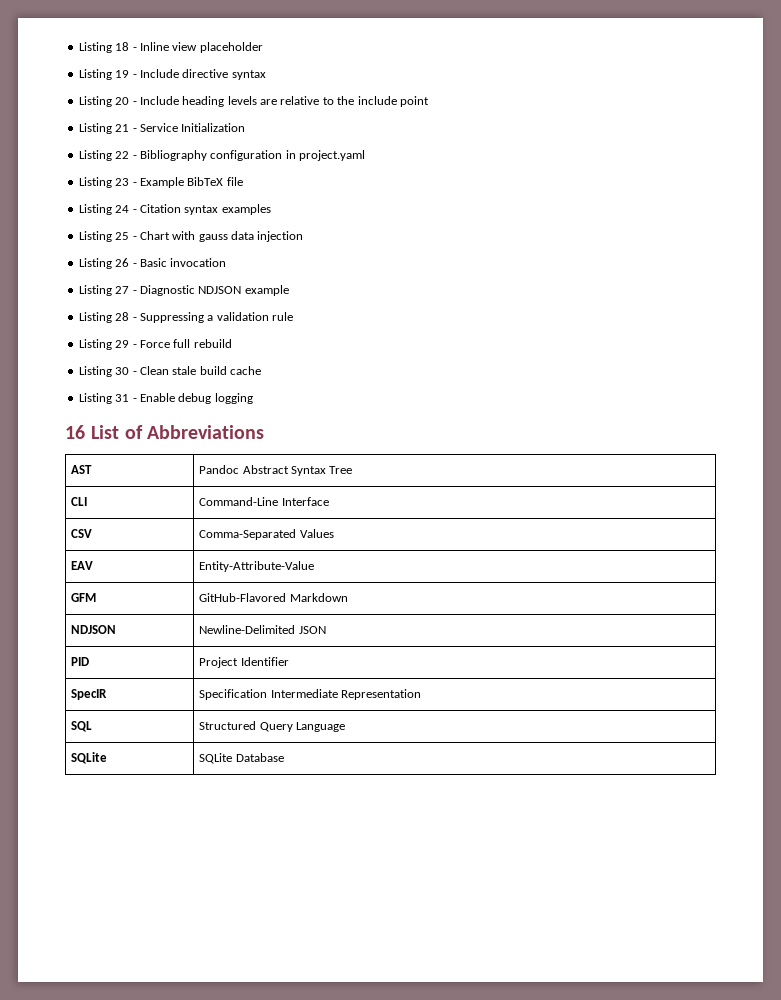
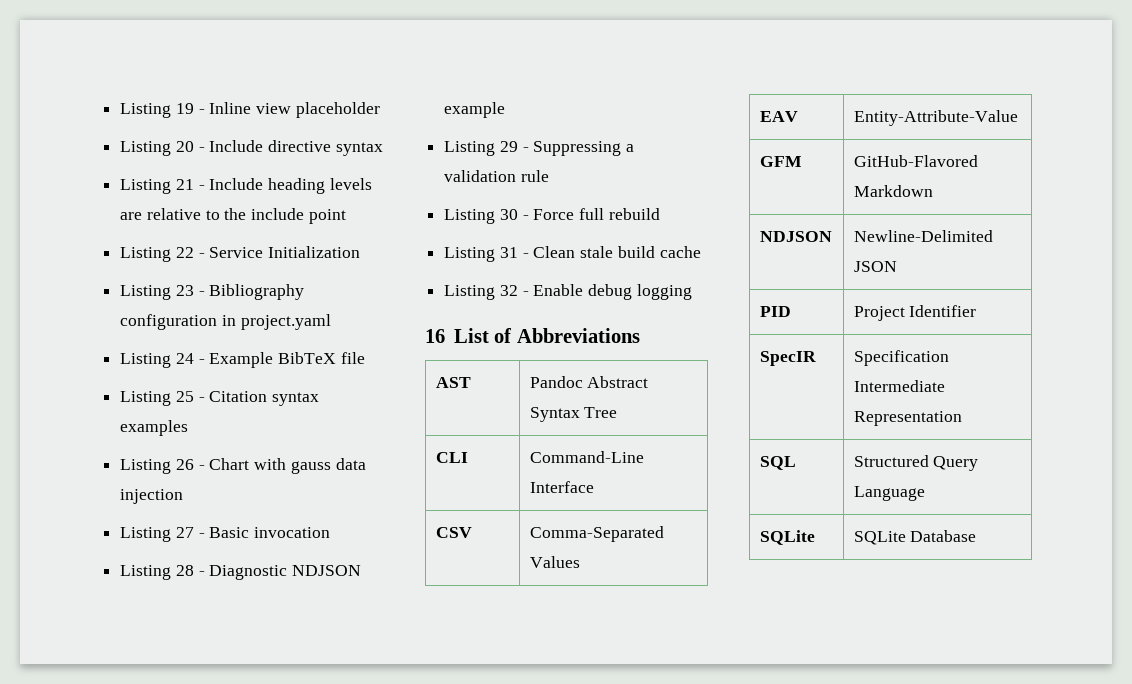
- Listing 18 - Inline view placeholder
+ Listing 19 - Inline view placeholder
- Listing 19 - Include directive syntax
+ Listing 20 - Include directive syntax
- Listing 20 - Include heading levels are relative to the include point
+ Listing 21 - Include heading levels are relative to the include point
- Listing 21 - Service Initialization
+ Listing 22 - Service Initialization
- Listing 22 - Bibliography configuration in project.yaml
+ Listing 23 - Bibliography configuration in project.yaml
- Listing 23 - Example BibTeX file
+ Listing 24 - Example BibTeX file
- Listing 24 - Citation syntax examples
+ Listing 25 - Citation syntax examples
- Listing 25 - Chart with gauss data injection
+ Listing 26 - Chart with gauss data injection
- Listing 26 - Basic invocation
+ Listing 27 - Basic invocation
- Listing 27 - Diagnostic NDJSON example
+ Listing 28 - Diagnostic NDJSON example
- Listing 28 - Suppressing a validation rule
+ Listing 29 - Suppressing a validation rule
- Listing 29 - Force full rebuild
+ Listing 30 - Force full rebuild
- Listing 30 - Clean stale build cache
+ Listing 31 - Clean stale build cache
- Listing 31 - Enable debug logging
+ Listing 32 - Enable debug logging

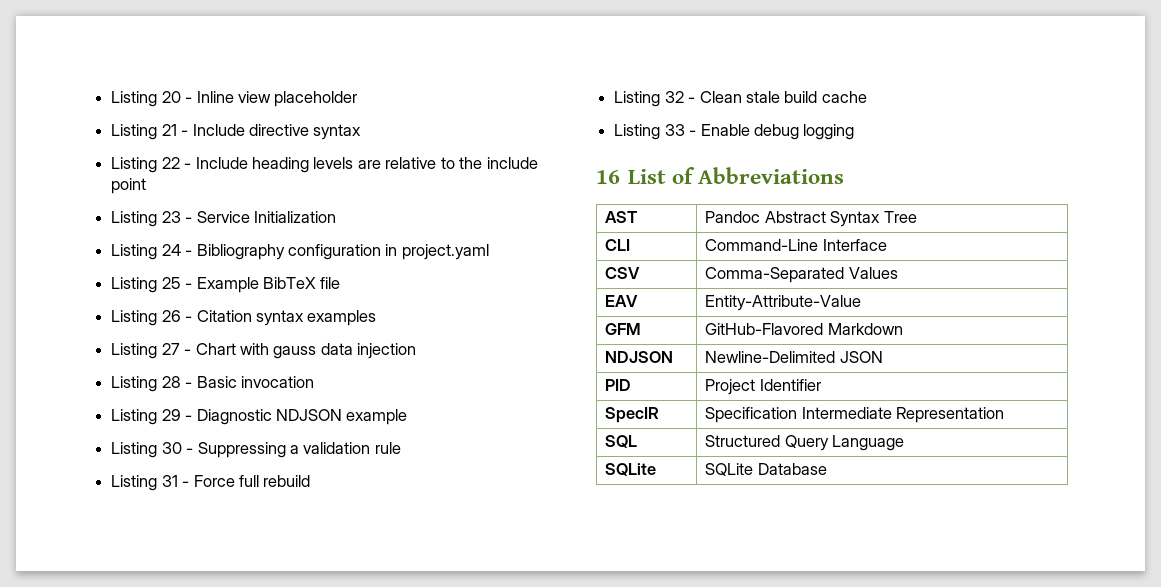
- Listing 19 - Inline view placeholder
+ Listing 20 - Inline view placeholder
- Listing 20 - Include directive syntax
+ Listing 21 - Include directive syntax
- Listing 21 - Include heading levels are relative to the include point
+ Listing 22 - Include heading levels are relative to the include point
- Listing 22 - Service Initialization
+ Listing 23 - Service Initialization
- Listing 23 - Bibliography configuration in project.yaml
+ Listing 24 - Bibliography configuration in project.yaml
- Listing 24 - Example BibTeX file
+ Listing 25 - Example BibTeX file
- Listing 25 - Citation syntax examples
+ Listing 26 - Citation syntax examples
- Listing 26 - Chart with gauss data injection
+ Listing 27 - Chart with gauss data injection
- Listing 27 - Basic invocation
+ Listing 28 - Basic invocation
- Listing 28 - Diagnostic NDJSON example
+ Listing 29 - Diagnostic NDJSON example
- Listing 29 - Suppressing a validation rule
+ Listing 30 - Suppressing a validation rule
- Listing 30 - Force full rebuild
+ Listing 31 - Force full rebuild
- Listing 31 - Clean stale build cache
+ Listing 32 - Clean stale build cache
- Listing 32 - Enable debug logging
+ Listing 33 - Enable debug logging

